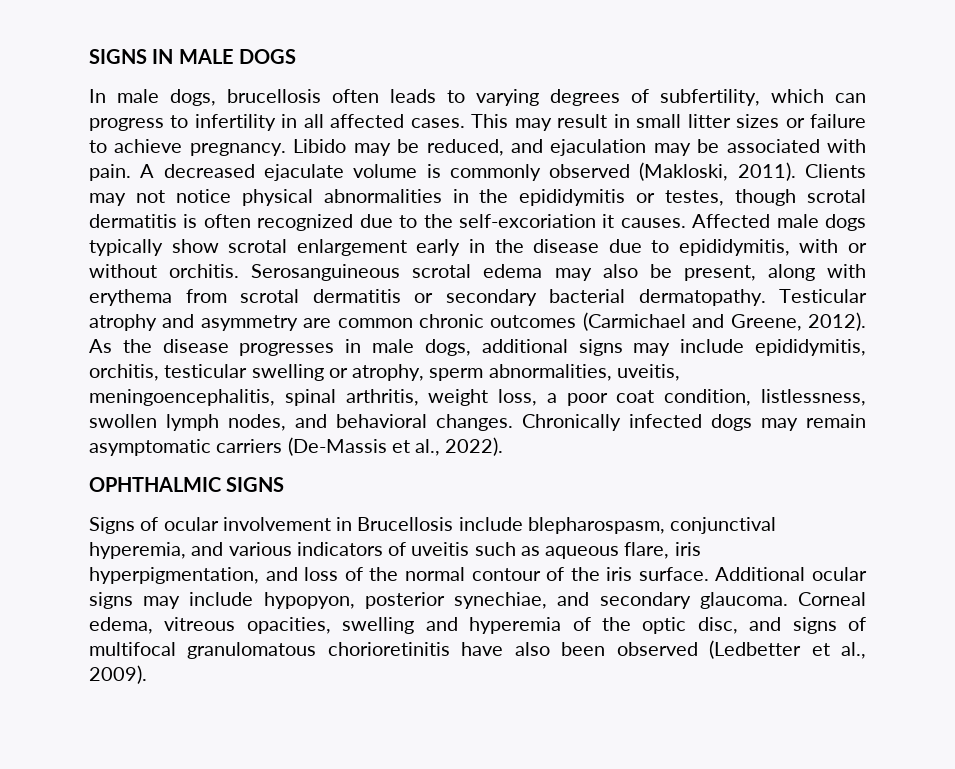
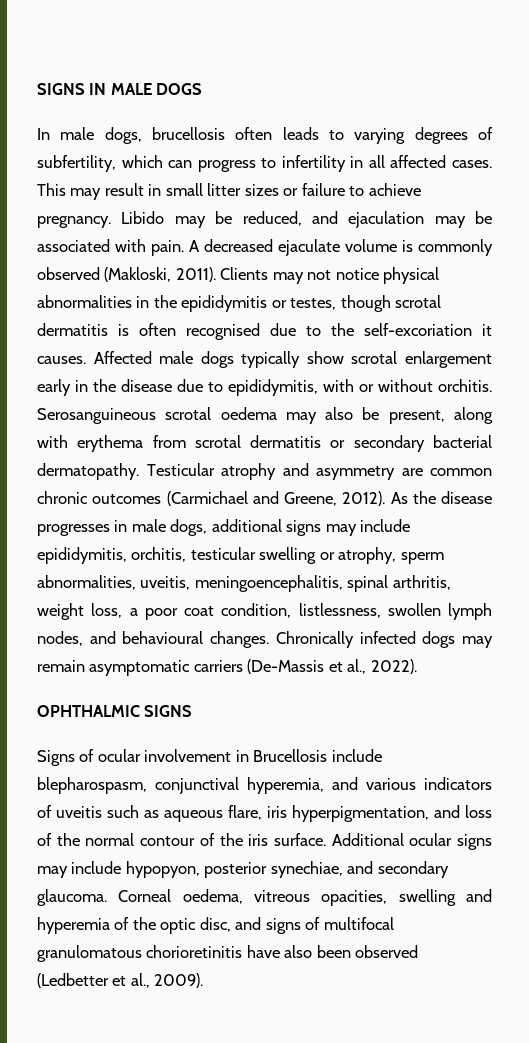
- Clients may not notice physical abnormalities in the epididymitis or testes, though scrotal dermatitis is often recognized due to the self-excoriation it causes.
+ Clients may not notice physical abnormalities in the epididymitis or testes, though scrotal dermatitis is often recognised due to the self-excoriation it causes.
- Serosanguineous scrotal edema may also be present, along with erythema from scrotal dermatitis or secondary bacterial dermatopathy.
+ Serosanguineous scrotal oedema may also be present, along with erythema from scrotal dermatitis or secondary bacterial dermatopathy.
- As the disease progresses in male dogs, additional signs may include epididymitis, orchitis, testicular swelling or atrophy, sperm abnormalities, uveitis, meningoencephalitis, spinal arthritis, weight loss, a poor coat condition, listlessness, swollen lymph nodes, and behavioral changes.
+ As the disease progresses in male dogs, additional signs may include epididymitis, orchitis, testicular swelling or atrophy, sperm abnormalities, uveitis, meningoencephalitis, spinal arthritis, weight loss, a poor coat condition, listlessness, swollen lymph nodes, and behavioural changes.
- Corneal edema, vitreous opacities, swelling and hyperemia of the optic disc, and signs of multifocal granulomatous chorioretinitis have also been observed (Ledbetter et al., 2009).
+ Corneal oedema, vitreous opacities, swelling and hyperemia of the optic disc, and signs of multifocal granulomatous chorioretinitis have also been observed (Ledbetter et al., 2009).

